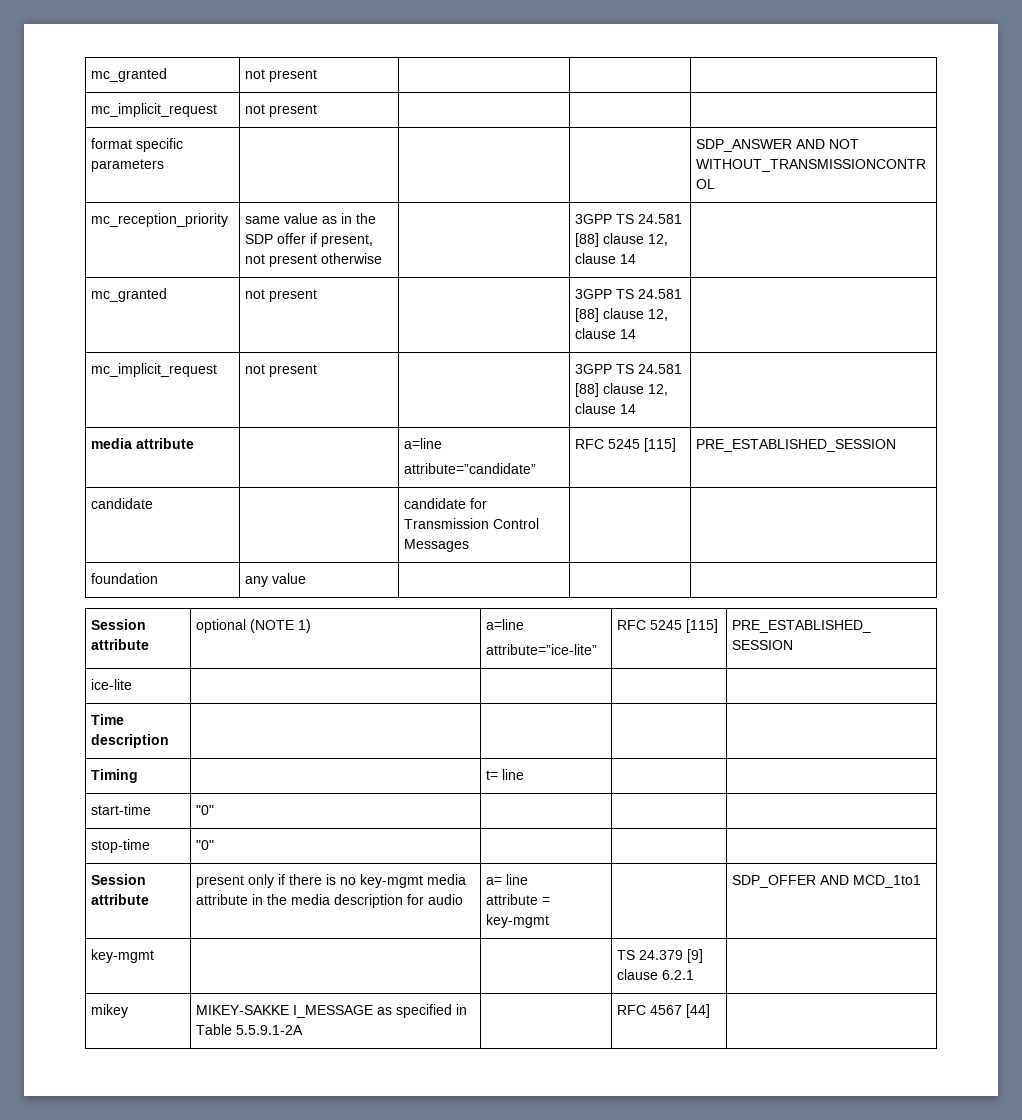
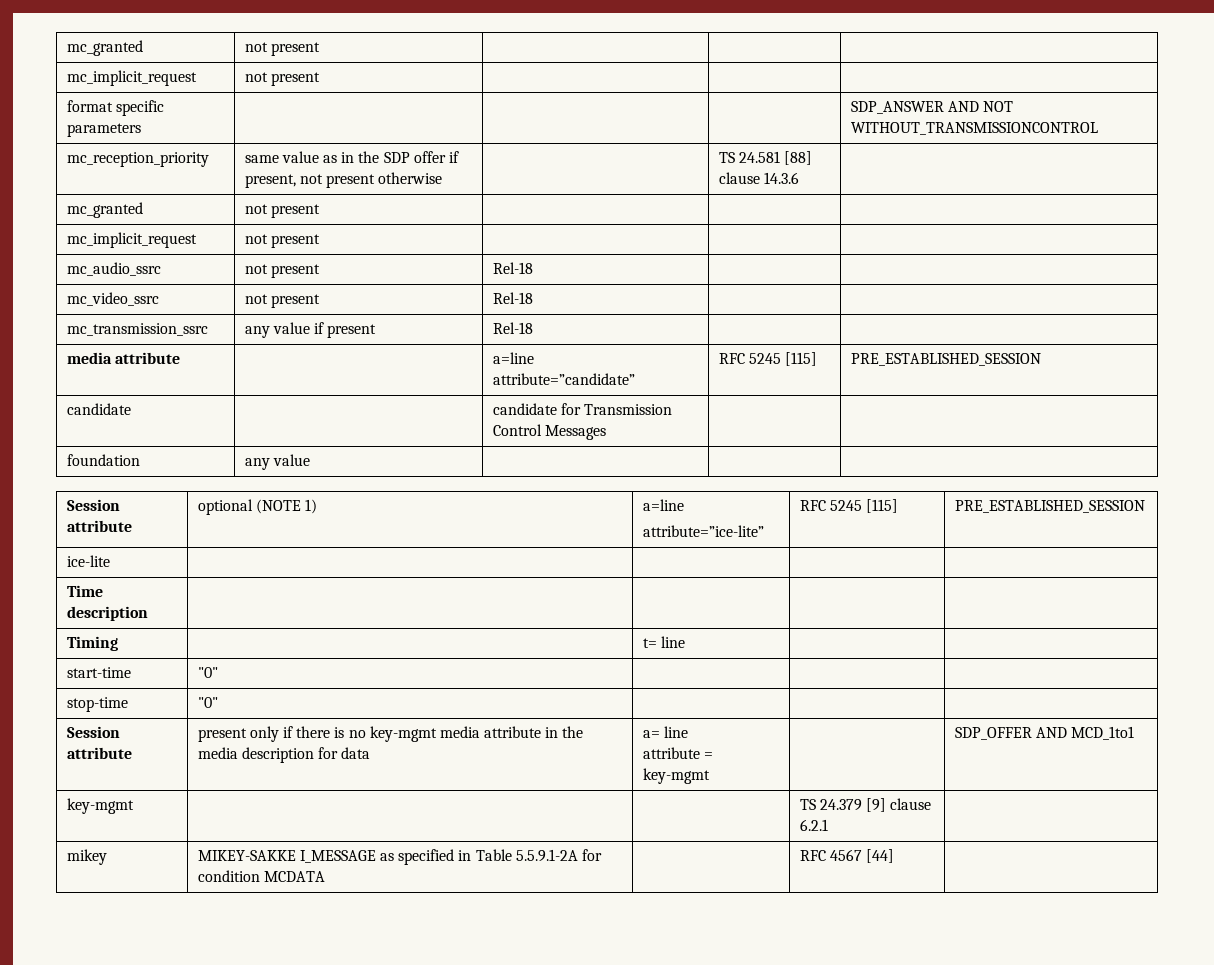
- mc_reception_priority | same value as in the SDP offer if present, not present otherwise | | 3GPP TS 24.581 [88] clause 12, clause 14 |
- mc_granted | not present | | 3GPP TS 24.581 [88] clause 12, clause 14 |
- mc_implicit_request | not present | | 3GPP TS 24.581 [88] clause 12, clause 14 |
+ mc_reception_priority | same value as in the SDP offer if present, not present otherwise | | TS 24.581 [88] clause 14.3.6 |
+ mc_granted | not present | | |
+ mc_implicit_request | not present | | |
+ mc_audio_ssrc | not present | Rel-18 | |
+ mc_video_ssrc | not present | Rel-18 | |
+ mc_transmission_ssrc | any value if present | Rel-18 | |
- Session attribute | present only if there is no key-mgmt media attribute in the media description for audio | a= line
+ Session attribute | present only if there is no key-mgmt media attribute in the media description for data | a= line
- mikey | MIKEY-SAKKE I_MESSAGE as specified in Table 5.5.9.1-2A | | RFC 4567 [44] |
+ mikey | MIKEY-SAKKE I_MESSAGE as specified in Table 5.5.9.1-2A for condition MCDATA | | RFC 4567 [44] |

